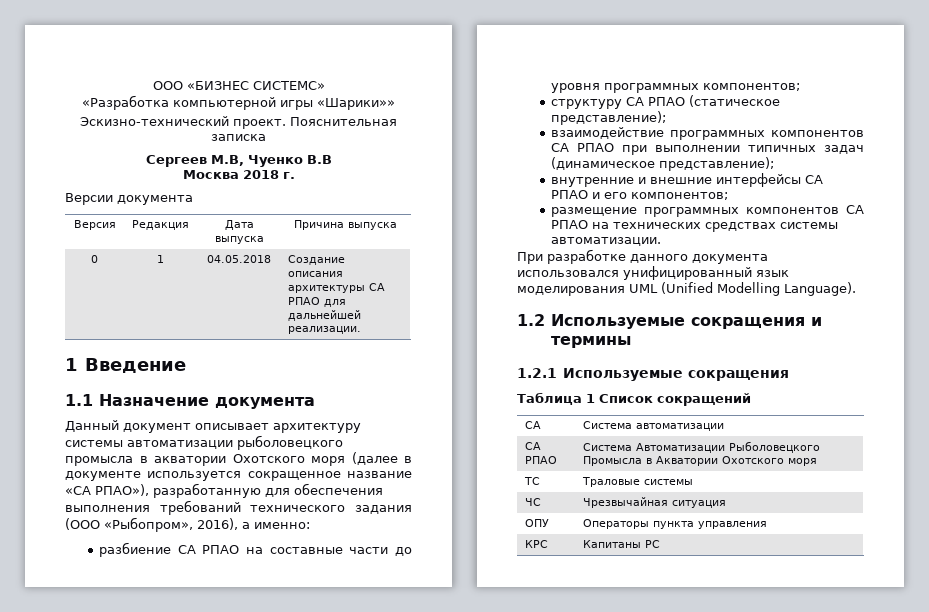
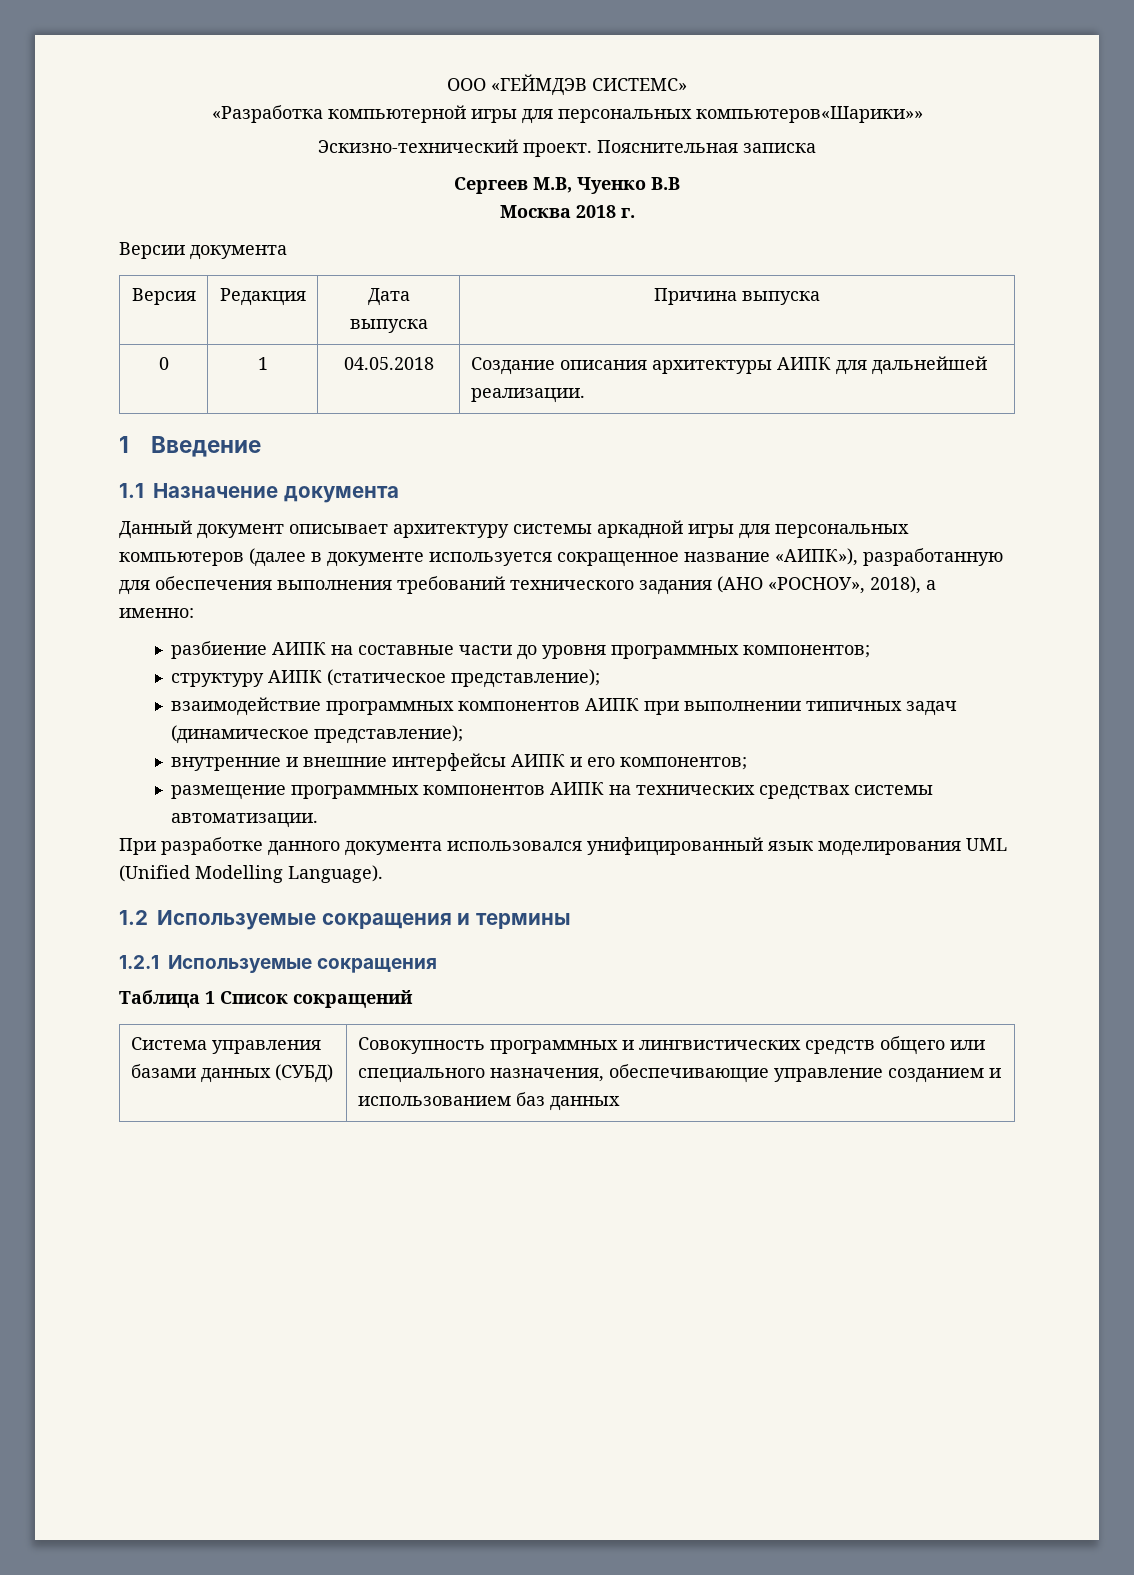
- ООО «БИЗНЕС СИСТЕМС»
+ ООО «ГЕЙМДЭВ СИСТЕМС»
- «Разработка компьютерной игры «Шарики»»
+ «Разработка компьютерной игры для персональных компьютеров«Шарики»»
- 0 | 1 | 04.05.2018 | Создание описания архитектуры СА РПАО для дальнейшей реализации.
+ 0 | 1 | 04.05.2018 | Создание описания архитектуры АИПК для дальнейшей реализации.
- Данный документ описывает архитектуру системы автоматизации рыболовецкого промысла в акватории Охотского моря (далее в документе используется сокращенное название «СА РПАО»), разработанную для обеспечения выполнения требований технического задания (ООО «Рыбопром», 2016), а именно:
+ Данный документ описывает архитектуру системы аркадной игры для персональных компьютеров (далее в документе используется сокращенное название «АИПК»), разработанную для обеспечения выполнения требований технического задания (АНО «РОСНОУ», 2018), а именно:
- разбиение СА РПАО на составные части до уровня программных компонентов;
+ разбиение АИПК на составные части до уровня программных компонентов;
- структуру СА РПАО (статическое представление);
+ структуру АИПК (статическое представление);
- взаимодействие программных компонентов СА РПАО при выполнении типичных задач (динамическое представление);
+ взаимодействие программных компонентов АИПК при выполнении типичных задач (динамическое представление);
- внутренние и внешние интерфейсы СА РПАО и его компонентов;
+ внутренние и внешние интерфейсы АИПК и его компонентов;
- размещение программных компонентов СА РПАО на технических средствах системы автоматизации.
+ размещение программных компонентов АИПК на технических средствах системы автоматизации.
- СА | Система автоматизации
- СА РПАО | Система Автоматизации Рыболовецкого Промысла в Акватории Охотского моря
- ТС | Траловые системы
- ЧС | Чрезвычайная ситуация
- ОПУ | Операторы пункта управления
- КРС | Капитаны РС
+ Система управления базами данных (СУБД) | Совокупность программных и лингвистических средств общего или специального назначения, обеспечивающие управление созданием и использованием баз данных

